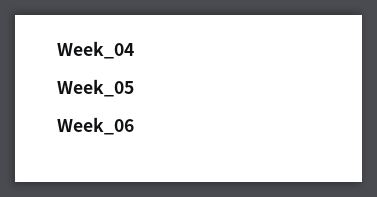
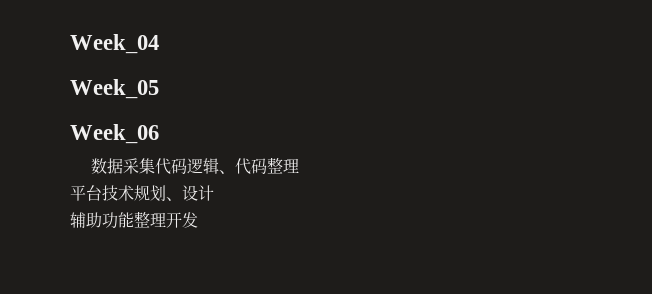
+ 数据采集代码逻辑、代码整理
+ 平台技术规划、设计
+ 辅助功能整理开发

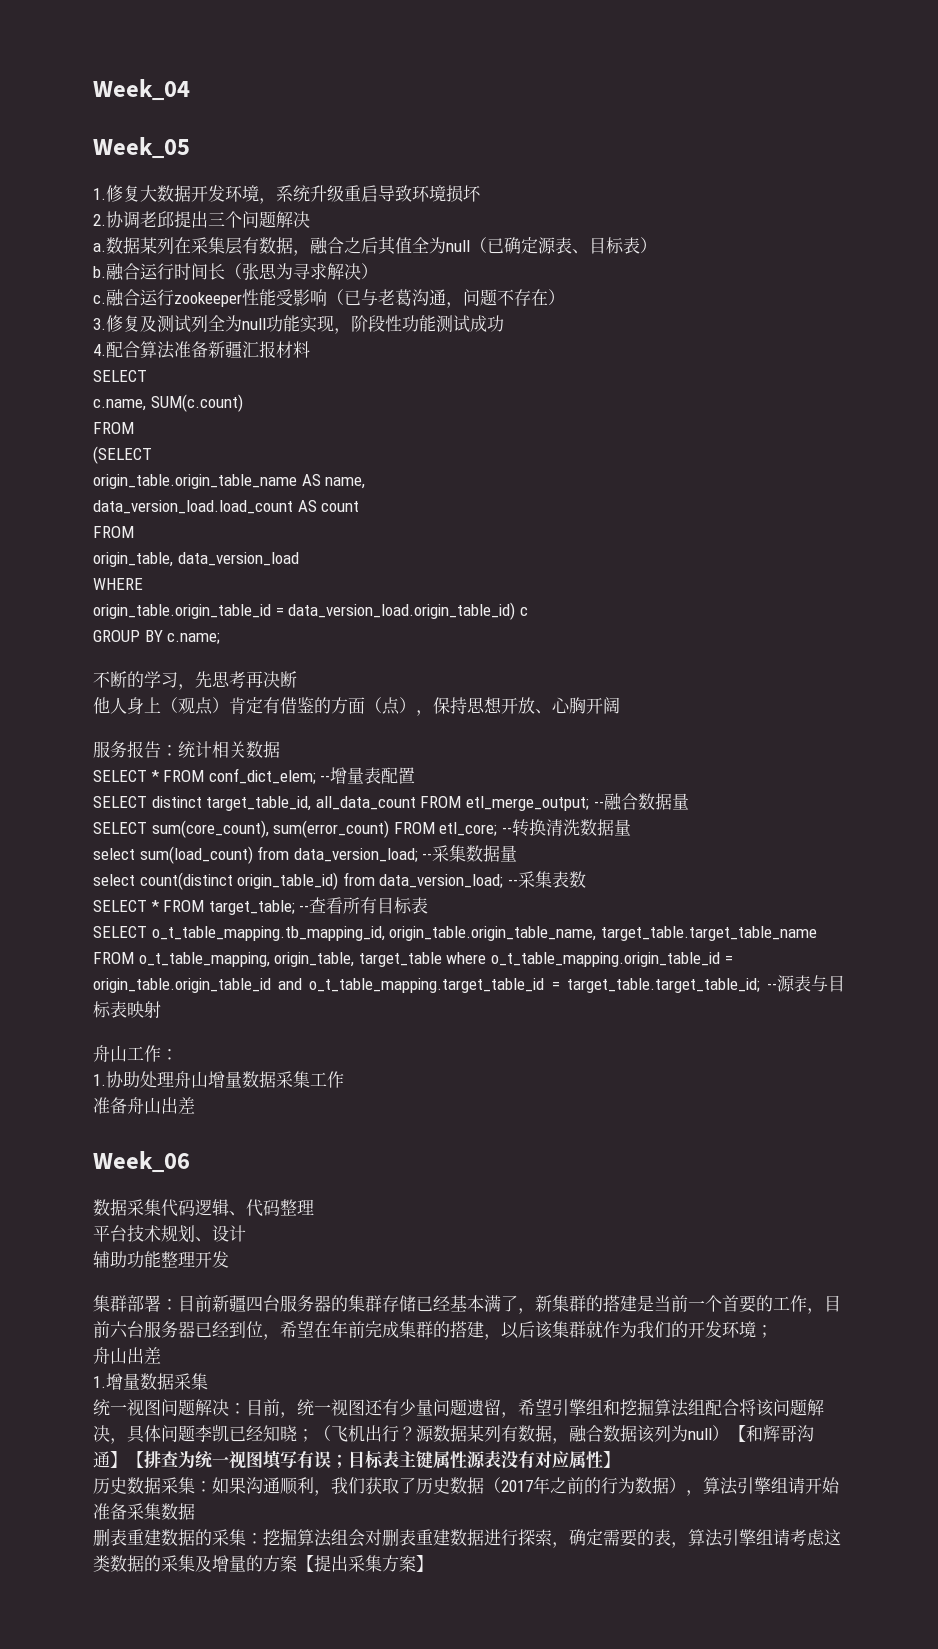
+ 1.修复大数据开发环境，系统升级重启导致环境损坏
+ 2.协调老邱提出三个问题解决
+ a.数据某列在采集层有数据，融合之后其值全为null（已确定源表、目标表）
+ b.融合运行时间长（张思为寻求解决）
+ c.融合运行zookeeper性能受影响（已与老葛沟通，问题不存在）
+ 3.修复及测试列全为null功能实现，阶段性功能测试成功
+ 4.配合算法准备新疆汇报材料
+ SELECT
+ c.name, SUM(c.count)
+ FROM
+ (SELECT
+ origin_table.origin_table_name AS name,
+ data_version_load.load_count AS count
+ FROM
+ origin_table, data_version_load
+ WHERE
+ origin_table.origin_table_id = data_version_load.origin_table_id) c
+ GROUP BY c.name;
+ 不断的学习，先思考再决断
+ 他人身上（观点）肯定有借鉴的方面（点），保持思想开放、心胸开阔
+ 服务报告：统计相关数据
+ SELECT * FROM conf_dict_elem; --增量表配置
+ SELECT distinct target_table_id, all_data_count FROM etl_merge_output; --融合数据量
+ SELECT sum(core_count), sum(error_count) FROM etl_core; --转换清洗数据量
+ select sum(load_count) from data_version_load; --采集数据量
+ select count(distinct origin_table_id) from data_version_load; --采集表数
+ SELECT * FROM target_table; --查看所有目标表
+ SELECT o_t_table_mapping.tb_mapping_id, origin_table.origin_table_name, target_table.target_table_name FROM o_t_table_mapping, origin_table, target_table where o_t_table_mapping.origin_table_id = origin_table.origin_table_id and o_t_table_mapping.target_table_id = target_table.target_table_id; --源表与目标表映射
+ 舟山工作：
+ 1.协助处理舟山增量数据采集工作
+ 准备舟山出差
+ 集群部署：目前新疆四台服务器的集群存储已经基本满了，新集群的搭建是当前一个首要的工作，目前六台服务器已经到位，希望在年前完成集群的搭建，以后该集群就作为我们的开发环境；
+ 舟山出差
+ 1.增量数据采集
+ 统一视图问题解决：目前，统一视图还有少量问题遗留，希望引擎组和挖掘算法组配合将该问题解决，具体问题李凯已经知晓；（飞机出行？源数据某列有数据，融合数据该列为null）【和辉哥沟通】【排查为统一视图填写有误；目标表主键属性源表没有对应属性】
+ 历史数据采集：如果沟通顺利，我们获取了历史数据（2017年之前的行为数据），算法引擎组请开始准备采集数据
+ 删表重建数据的采集：挖掘算法组会对删表重建数据进行探索，确定需要的表，算法引擎组请考虑这类数据的采集及增量的方案【提出采集方案】

